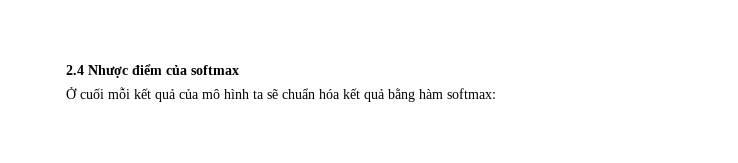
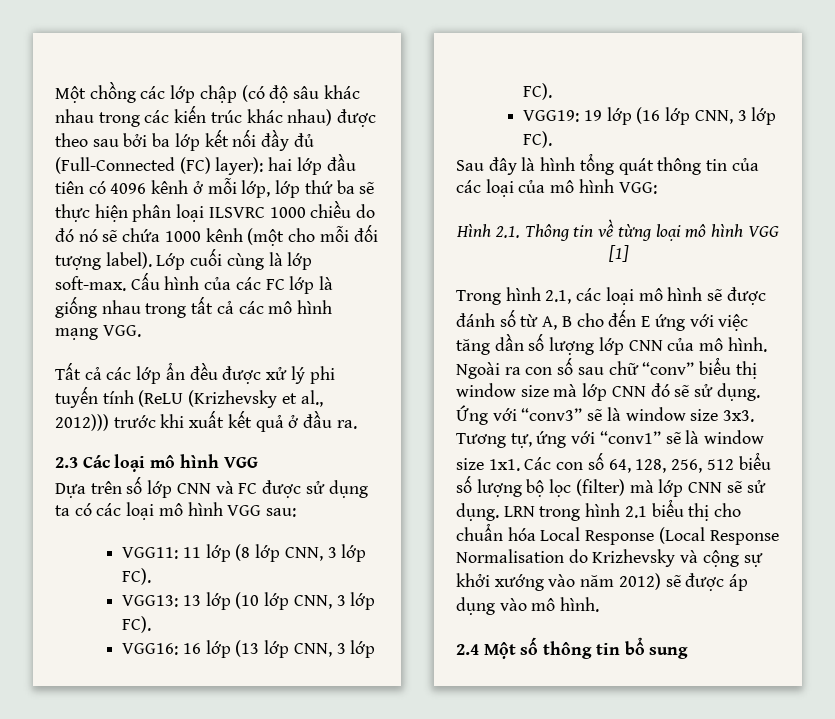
- 2.4 Nhược điểm của softmax
- Ở cuối mỗi kết quả của mô hình ta sẽ chuẩn hóa kết quả bằng hàm softmax:
+ Một chồng các lớp chập (có độ sâu khác nhau trong các kiến trúc khác nhau) được theo sau bởi ba lớp kết nối đầy đủ (Full-Connected (FC) layer): hai lớp đầu tiên có 4096 kênh ở mỗi lớp, lớp thứ ba sẽ thực hiện phân loại ILSVRC 1000 chiều do đó nó sẽ chứa 1000 kênh (một cho mỗi đối tượng label). Lớp cuối cùng là lớp soft-max. Cấu hình của các FC lớp là giống nhau trong tất cả các mô hình mạng VGG.
+ Tất cả các lớp ẩn đều được xử lý phi tuyến tính (ReLU (Krizhevsky et al., 2012))) trước khi xuất kết quả ở đầu ra.
+ 2.3 Các loại mô hình VGG
+ Dựa trên số lớp CNN và FC được sử dụng ta có các loại mô hình VGG sau:
+ VGG11: 11 lớp (8 lớp CNN, 3 lớp FC).
+ VGG13: 13 lớp (10 lớp CNN, 3 lớp FC).
+ VGG16: 16 lớp (13 lớp CNN, 3 lớp FC).
+ VGG19: 19 lớp (16 lớp CNN, 3 lớp FC).
+ Sau đây là hình tổng quát thông tin của các loại của mô hình VGG:
+ Hình 2.1. Thông tin về từng loại mô hình VGG [1]
+ Trong hình 2.1, các loại mô hình sẽ được đánh số từ A, B cho đến E ứng với việc tăng dần số lượng lớp CNN của mô hình. Ngoài ra con số sau chữ “conv” biểu thị window size mà lớp CNN đó sẽ sử dụng. Ứng với “conv3” sẽ là window size 3x3. Tương tự, ứng với “conv1” sẽ là window size 1x1. Các con số 64, 128, 256, 512 biểu số lượng bộ lọc (filter) mà lớp CNN sẽ sử dụng. LRN trong hình 2.1 biểu thị cho chuẩn hóa Local Response (Local Response Normalisation do Krizhevsky và cộng sự khởi xướng vào năm 2012) sẽ được áp dụng vào mô hình.
+ 2.4 Một số thông tin bổ sung

